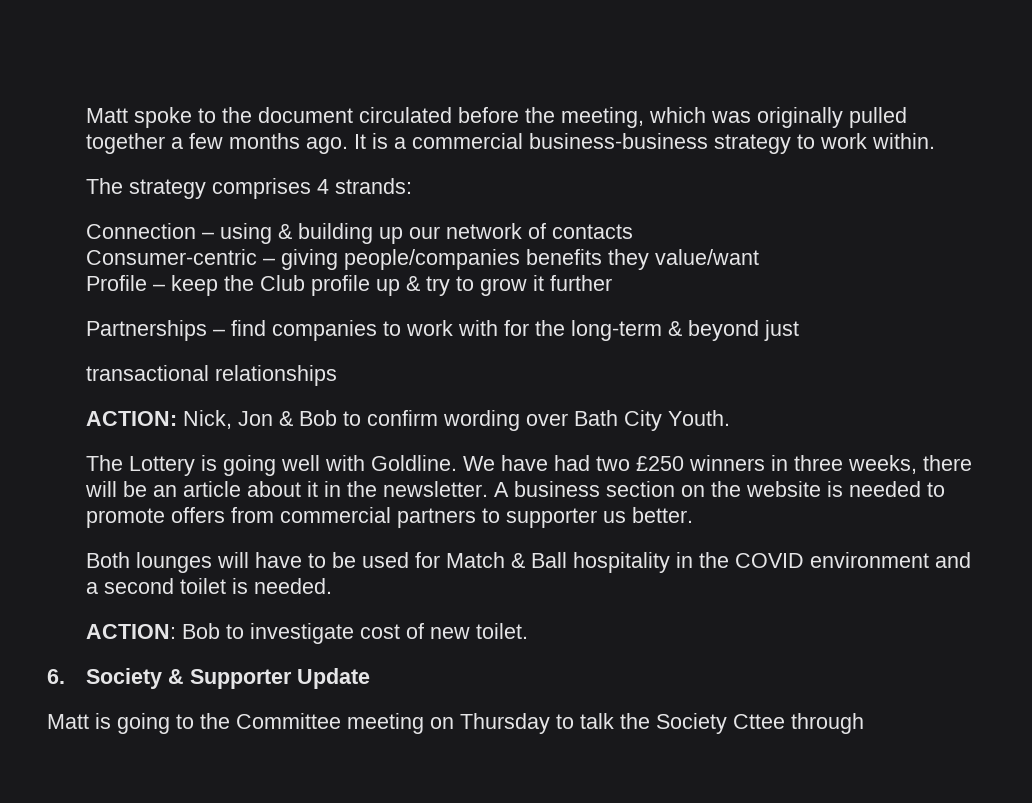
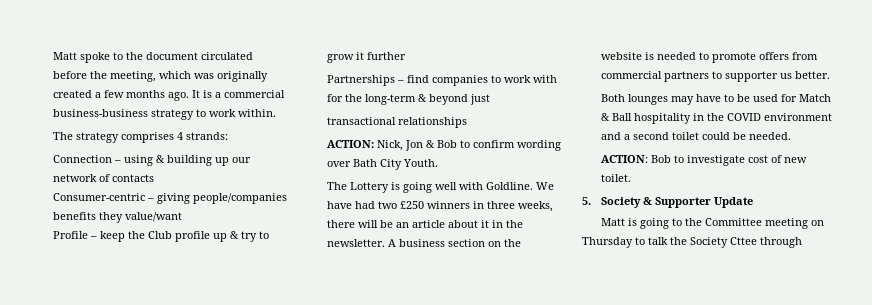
- Matt spoke to the document circulated before the meeting, which was originally pulled together a few months ago.
+ Matt spoke to the document circulated before the meeting, which was originally created a few months ago.
- Both lounges will have to be used for Match & Ball hospitality in the COVID environment and a second toilet is needed.
+ Both lounges may have to be used for Match & Ball hospitality in the COVID environment and a second toilet could be needed.
- 6. Society & Supporter Update
+ 5. Society & Supporter Update

